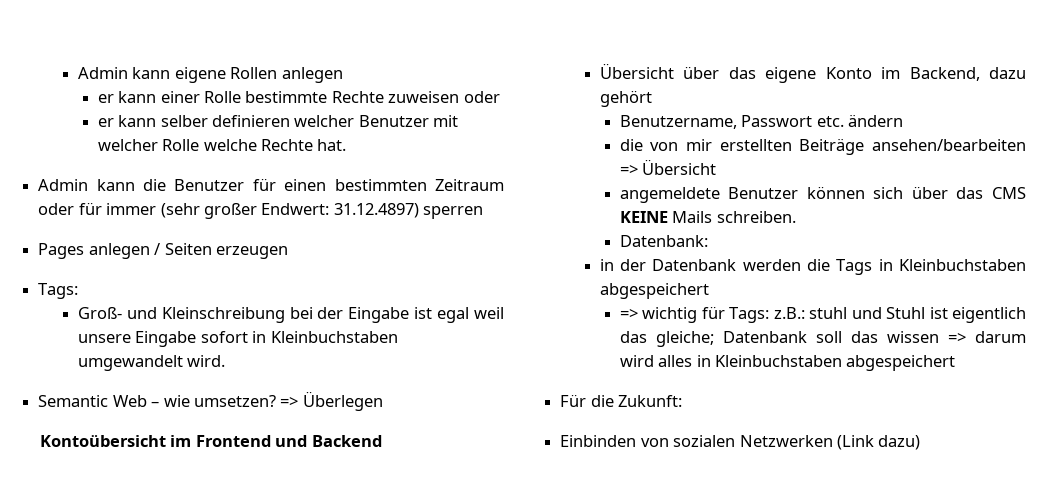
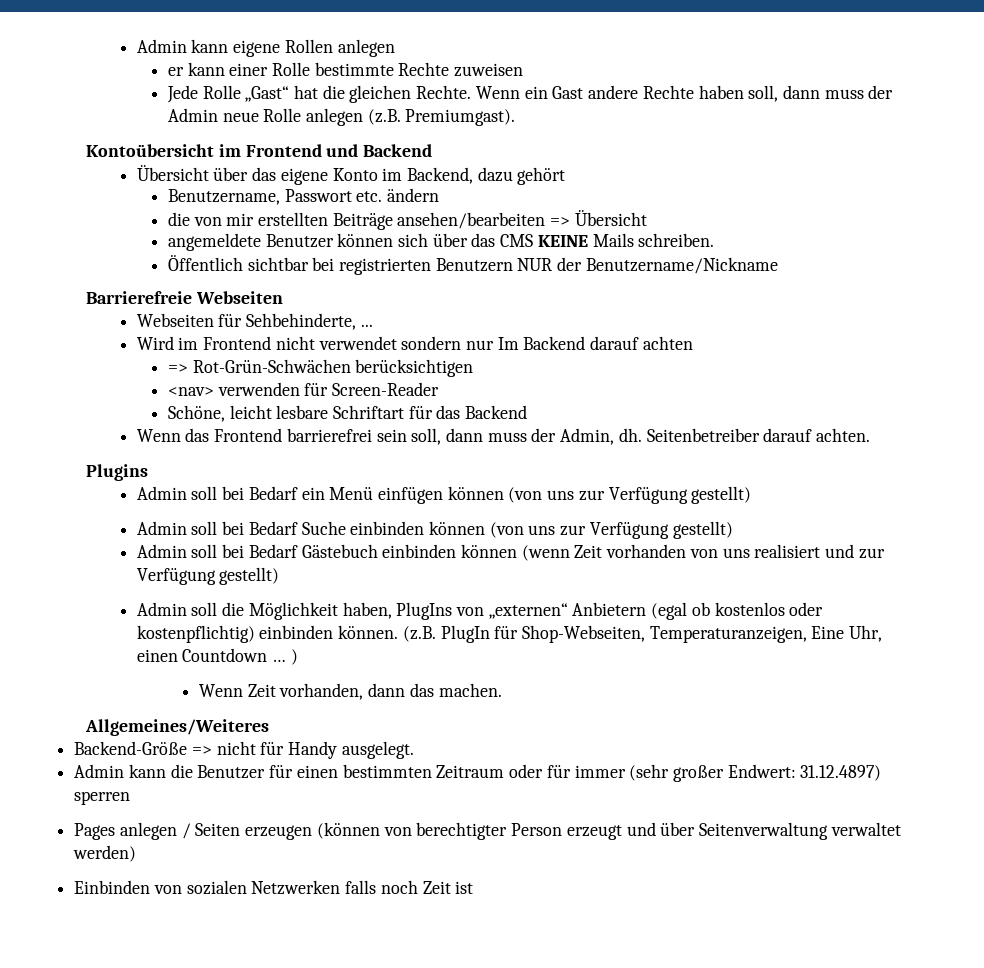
- er kann einer Rolle bestimmte Rechte zuweisen oder
- er kann selber definieren welcher Benutzer mit welcher Rolle welche Rechte hat.
- Admin kann die Benutzer für einen bestimmten Zeitraum oder für immer (sehr großer Endwert: 31.12.4897) sperren
- Pages anlegen / Seiten erzeugen
- Tags:
- Groß- und Kleinschreibung bei der Eingabe ist egal weil unsere Eingabe sofort in Kleinbuchstaben umgewandelt wird.
- Semantic Web – wie umsetzen? => Überlegen
+ er kann einer Rolle bestimmte Rechte zuweisen
+ Jede Rolle „Gast“ hat die gleichen Rechte. Wenn ein Gast andere Rechte haben soll, dann muss der Admin neue Rolle anlegen (z.B. Premiumgast).
- Datenbank:
- in der Datenbank werden die Tags in Kleinbuchstaben abgespeichert
- => wichtig für Tags: z.B.: stuhl und Stuhl ist eigentlich das gleiche; Datenbank soll das wissen => darum wird alles in Kleinbuchstaben abgespeichert
- Für die Zukunft:
+ Öffentlich sichtbar bei registrierten Benutzern NUR der Benutzername/Nickname
+ Barrierefreie Webseiten
+ Webseiten für Sehbehinderte, ...
+ Wird im Frontend nicht verwendet sondern nur Im Backend darauf achten
+ => Rot-Grün-Schwächen berücksichtigen
+ <nav> verwenden für Screen-Reader
+ Schöne, leicht lesbare Schriftart für das Backend
+ Wenn das Frontend barrierefrei sein soll, dann muss der Admin, dh. Seitenbetreiber darauf achten.
+ Plugins
+ Admin soll bei Bedarf ein Menü einfügen können (von uns zur Verfügung gestellt)
+ Admin soll bei Bedarf Suche einbinden können (von uns zur Verfügung gestellt)
+ Admin soll bei Bedarf Gästebuch einbinden können (wenn Zeit vorhanden von uns realisiert und zur Verfügung gestellt)
+ Admin soll die Möglichkeit haben, PlugIns von „externen“ Anbietern (egal ob kostenlos oder kostenpflichtig) einbinden können. (z.B. PlugIn für Shop-Webseiten, Temperaturanzeigen, Eine Uhr, einen Countdown … )
+ Wenn Zeit vorhanden, dann das machen.
+ Allgemeines/Weiteres
+ Backend-Größe => nicht für Handy ausgelegt.
+ Admin kann die Benutzer für einen bestimmten Zeitraum oder für immer (sehr großer Endwert: 31.12.4897) sperren
+ Pages anlegen / Seiten erzeugen (können von berechtigter Person erzeugt und über Seitenverwaltung verwaltet werden)
- Einbinden von sozialen Netzwerken (Link dazu)
+ Einbinden von sozialen Netzwerken falls noch Zeit ist

